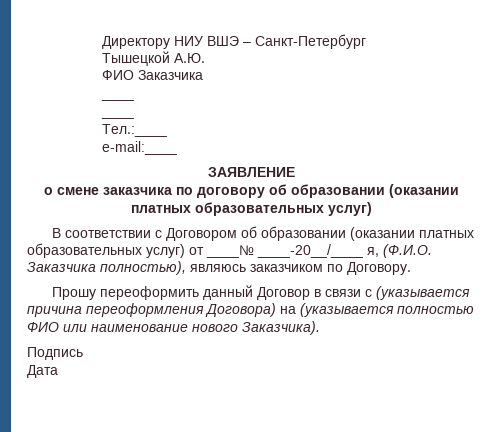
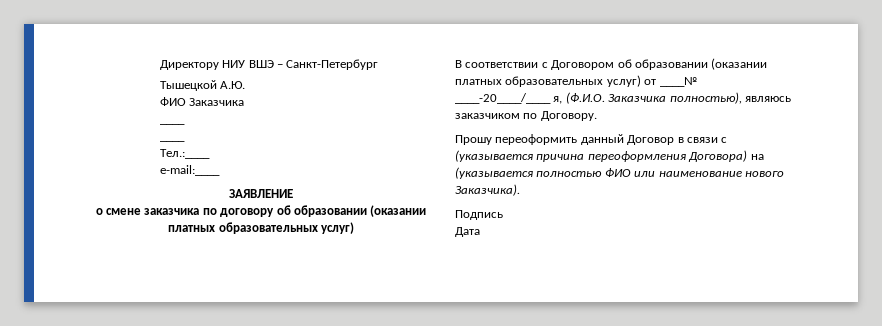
- В соответствии с Договором об образовании (оказании платных образовательных услуг) от ____№ ____-20__/____ я, (Ф.И.О. Заказчика полностью), являюсь заказчиком по Договору.
+ В соответствии с Договором об образовании (оказании платных образовательных услуг) от ____№ ____-20____/____ я, (Ф.И.О. Заказчика полностью), являюсь заказчиком по Договору.

